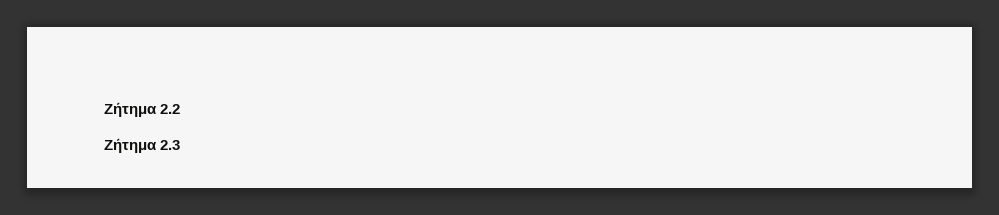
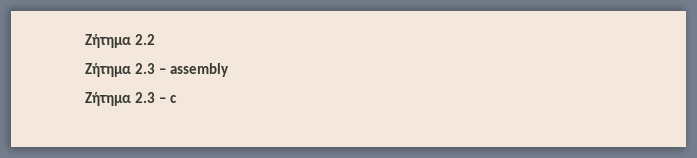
- Ζήτημα 2.3
+ Ζήτημα 2.3 – assembly
+ Ζήτημα 2.3 – c

